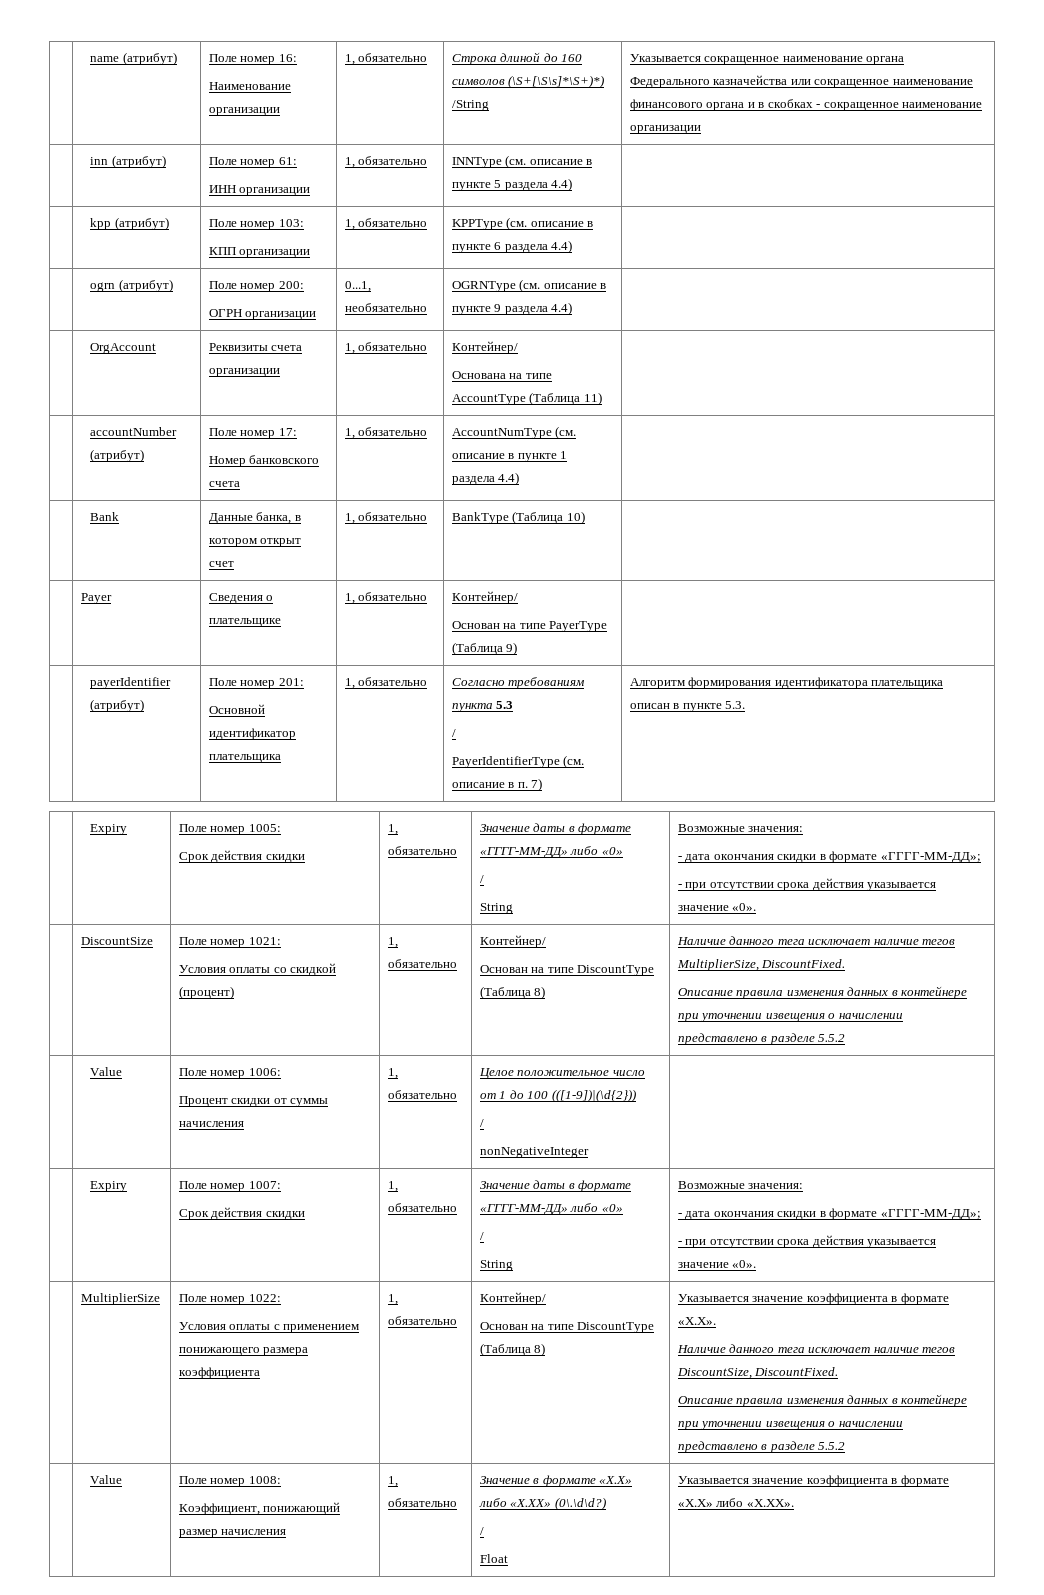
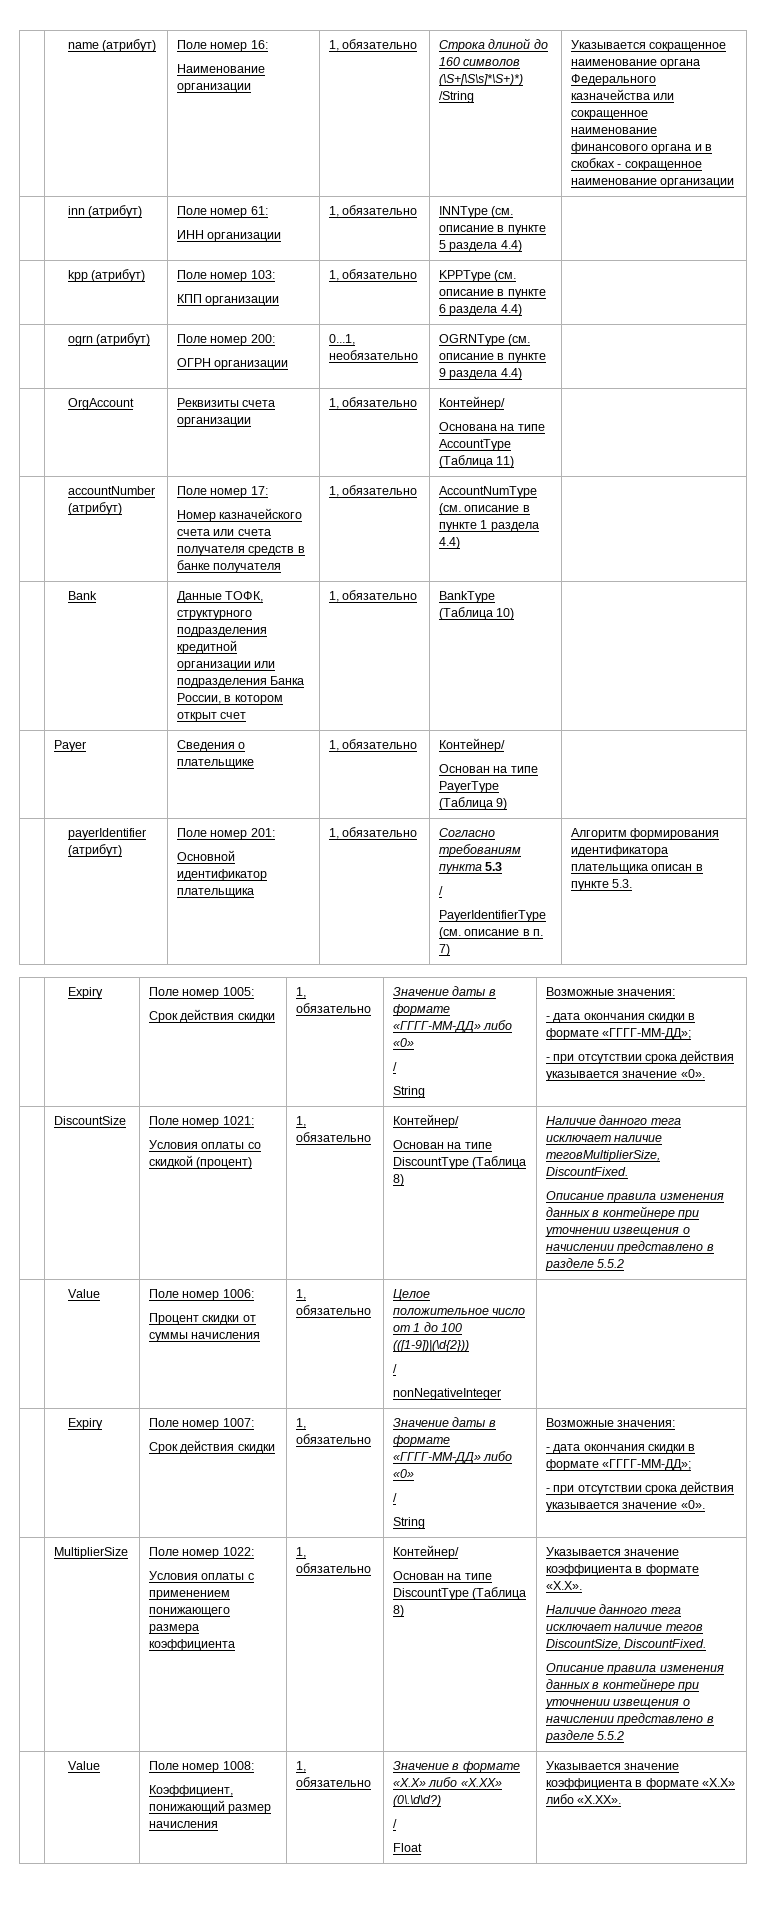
  | accountNumber (атрибут) | Поле номер 17:
- Номер банковского счета | 1, обязательно | AccountNumType (см. описание в пункте 1 раздела 4.4) |
+ Номер казначейского счета или счета получателя средств в банке получателя | 1, обязательно | AccountNumType (см. описание в пункте 1 раздела 4.4) |
- | Bank | Данные банка, в котором открыт счет | 1, обязательно | BankType (Таблица 10) |
+ | Bank | Данные ТОФК, структурного подразделения кредитной организации или подразделения Банка России, в котором открыт счет | 1, обязательно | BankType (Таблица 10) |
- Наличие данного тега исключает наличие тегов MultiplierSize, DiscountFixed.
+ Наличие данного тега исключает наличие теговMultiplierSize, DiscountFixed.

